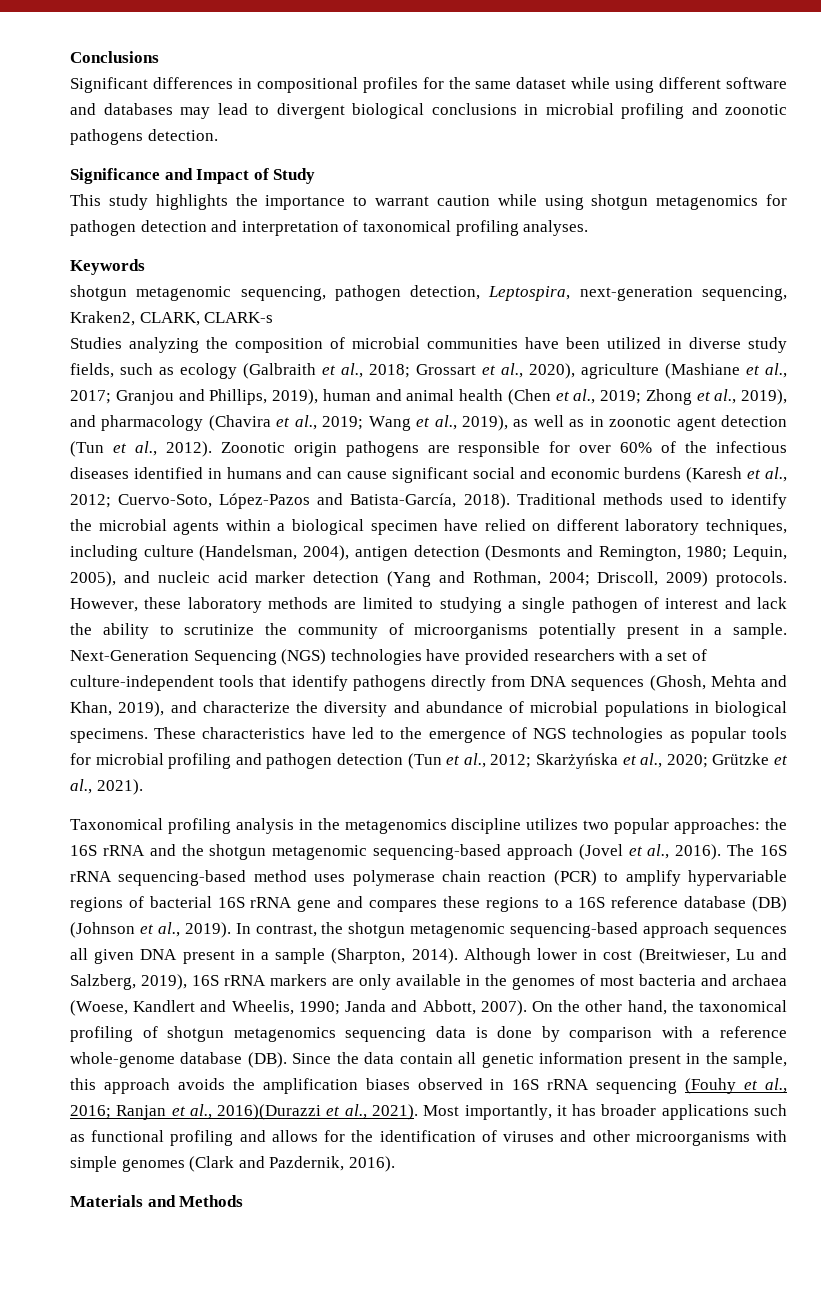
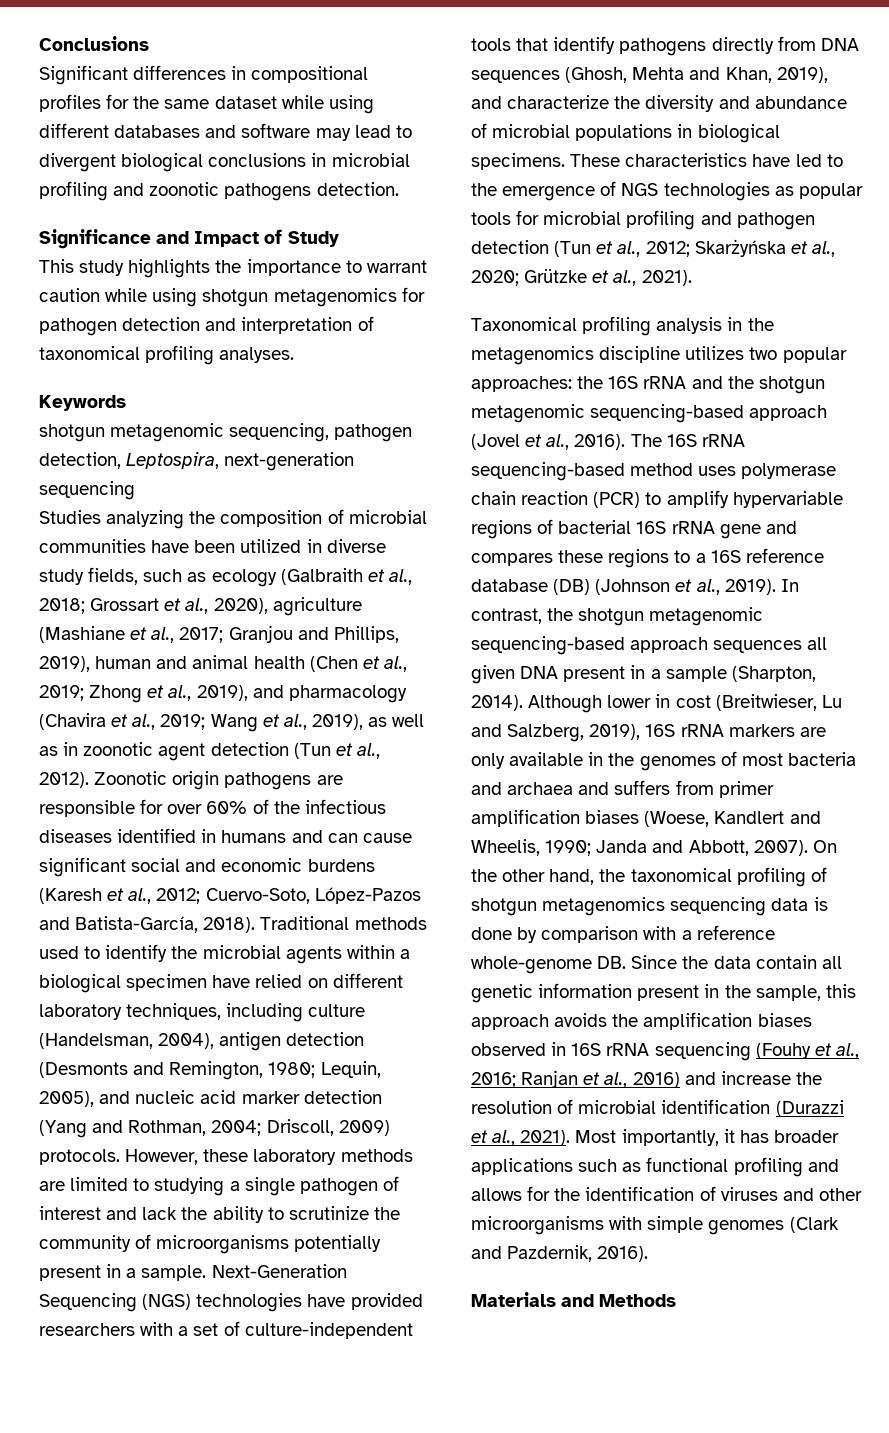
- Significant differences in compositional profiles for the same dataset while using different software and databases may lead to divergent biological conclusions in microbial profiling and zoonotic pathogens detection.
+ Significant differences in compositional profiles for the same dataset while using different databases and software may lead to divergent biological conclusions in microbial profiling and zoonotic pathogens detection.
- shotgun metagenomic sequencing, pathogen detection, Leptospira, next-generation sequencing, Kraken2, CLARK, CLARK-s
+ shotgun metagenomic sequencing, pathogen detection, Leptospira, next-generation sequencing
- Although lower in cost (Breitwieser, Lu and Salzberg, 2019), 16S rRNA markers are only available in the genomes of most bacteria and archaea (Woese, Kandlert and Wheelis, 1990; Janda and Abbott, 2007).
+ Although lower in cost (Breitwieser, Lu and Salzberg, 2019), 16S rRNA markers are only available in the genomes of most bacteria and archaea and suffers from primer amplification biases (Woese, Kandlert and Wheelis, 1990; Janda and Abbott, 2007).
- On the other hand, the taxonomical profiling of shotgun metagenomics sequencing data is done by comparison with a reference whole-genome database (DB). Since the data contain all genetic information present in the sample, this approach avoids the amplification biases observed in 16S rRNA sequencing (Fouhy et al., 2016; Ranjan et al., 2016)(Durazzi et al., 2021).
+ On the other hand, the taxonomical profiling of shotgun metagenomics sequencing data is done by comparison with a reference whole-genome DB. Since the data contain all genetic information present in the sample, this approach avoids the amplification biases observed in 16S rRNA sequencing (Fouhy et al., 2016; Ranjan et al., 2016) and increase the resolution of microbial identification (Durazzi et al., 2021).

